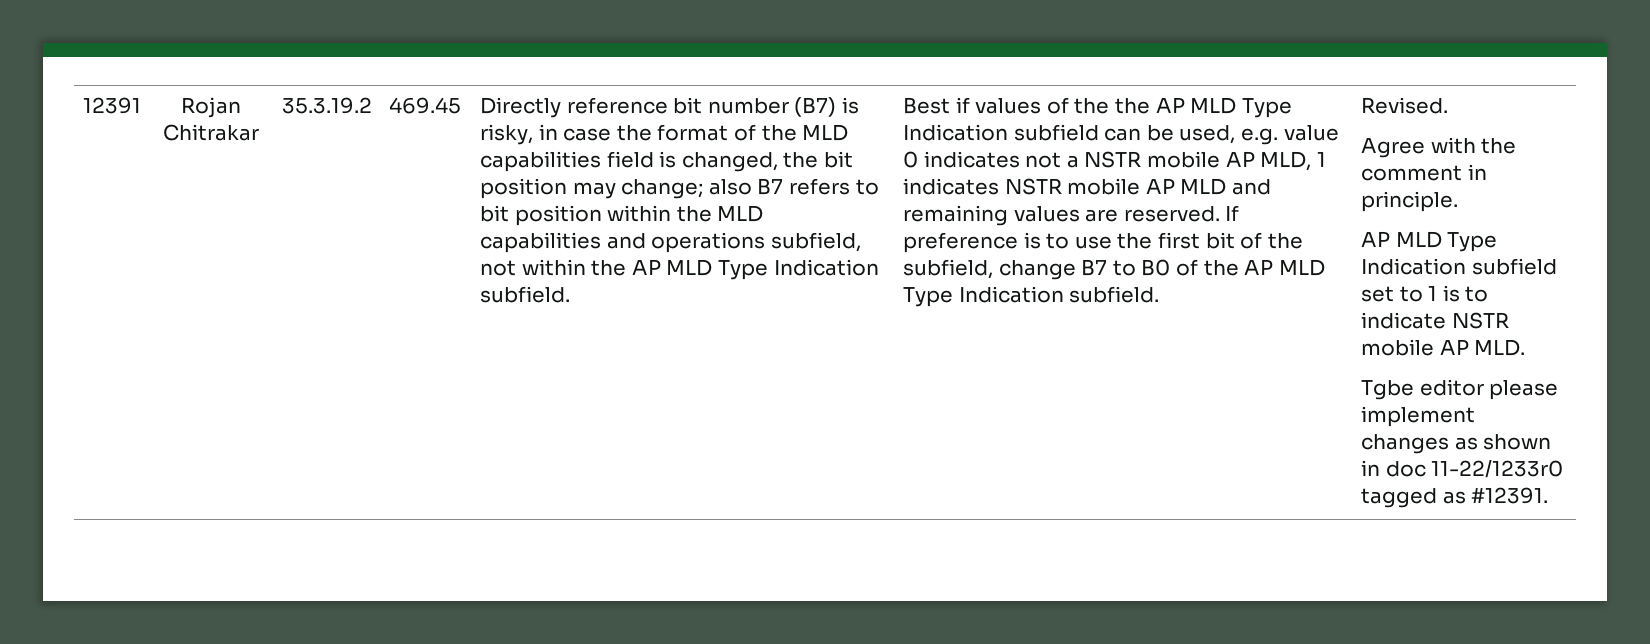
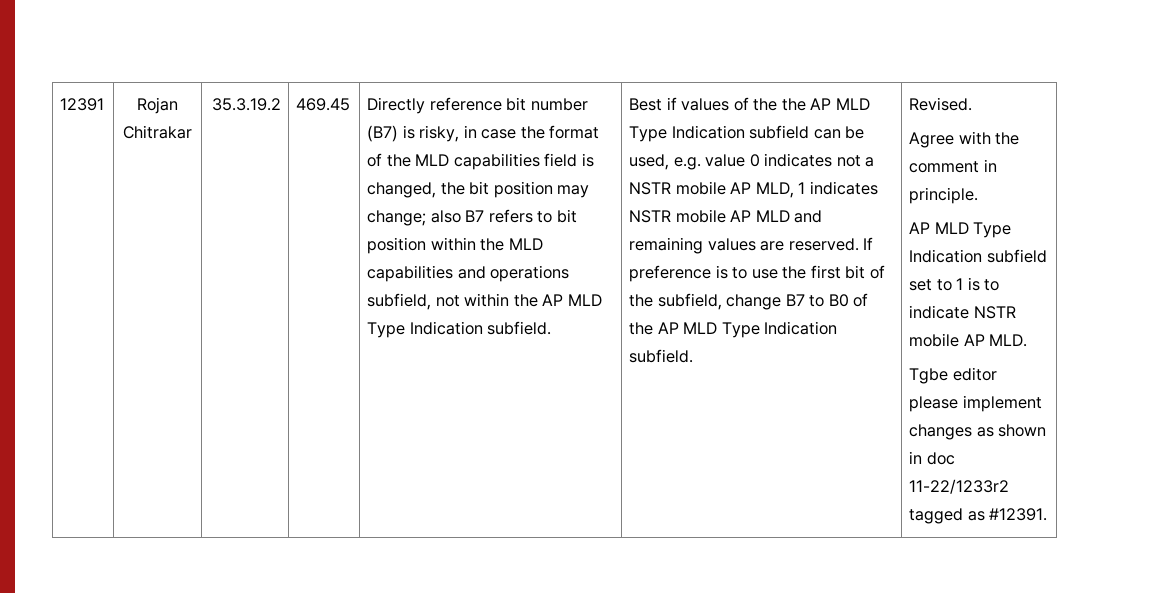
- Tgbe editor please implement changes as shown in doc 11-22/1233r0 tagged as #12391.
+ Tgbe editor please implement changes as shown in doc 11-22/1233r2 tagged as #12391.

